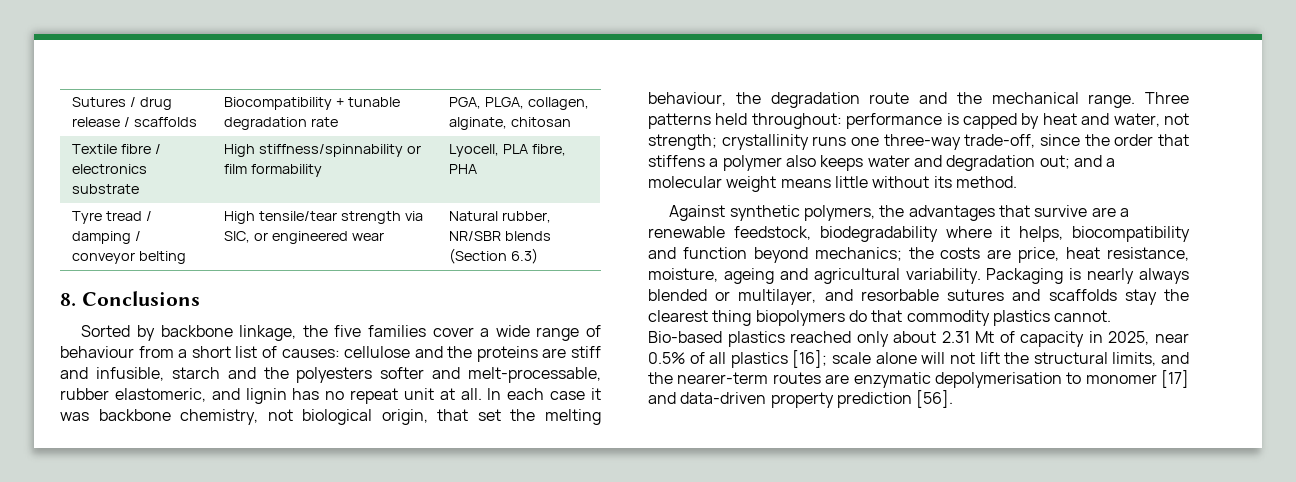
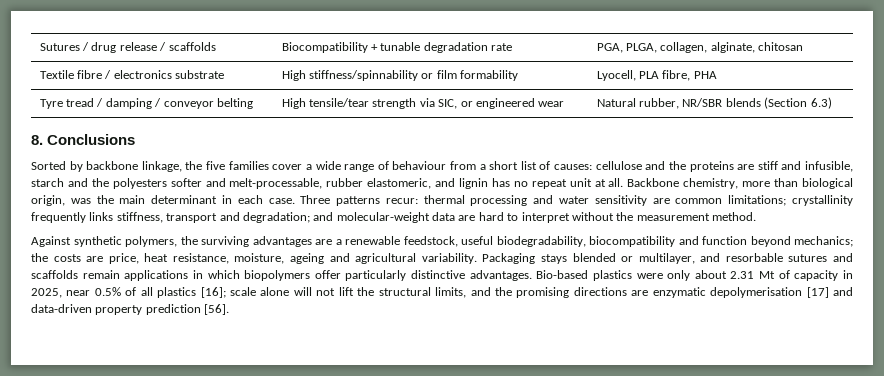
- In each case it was backbone chemistry, not biological origin, that set the melting behaviour, the degradation route and the mechanical range. Three patterns held throughout: performance is capped by heat and water, not strength; crystallinity runs one three-way trade-off, since the order that stiffens a polymer also keeps water and degradation out; and a molecular weight means little without its method.
+ Backbone chemistry, more than biological origin, was the main determinant in each case. Three patterns recur: thermal processing and water sensitivity are common limitations; crystallinity frequently links stiffness, transport and degradation; and molecular-weight data are hard to interpret without the measurement method.
- Against synthetic polymers, the advantages that survive are a renewable feedstock, biodegradability where it helps, biocompatibility and function beyond mechanics; the costs are price, heat resistance, moisture, ageing and agricultural variability.
+ Against synthetic polymers, the surviving advantages are a renewable feedstock, useful biodegradability, biocompatibility and function beyond mechanics; the costs are price, heat resistance, moisture, ageing and agricultural variability.
- Packaging is nearly always blended or multilayer, and resorbable sutures and scaffolds stay the clearest thing biopolymers do that commodity plastics cannot.
+ Packaging stays blended or multilayer, and resorbable sutures and scaffolds remain applications in which biopolymers offer particularly distinctive advantages.
- Bio-based plastics reached only about 2.31 Mt of capacity in 2025, near 0.5% of all plastics [16]; scale alone will not lift the structural limits, and the nearer-term routes are enzymatic depolymerisation to monomer [17] and data-driven property prediction [56].
+ Bio-based plastics were only about 2.31 Mt of capacity in 2025, near 0.5% of all plastics [16]; scale alone will not lift the structural limits, and the promising directions are enzymatic depolymerisation [17] and data-driven property prediction [56].

